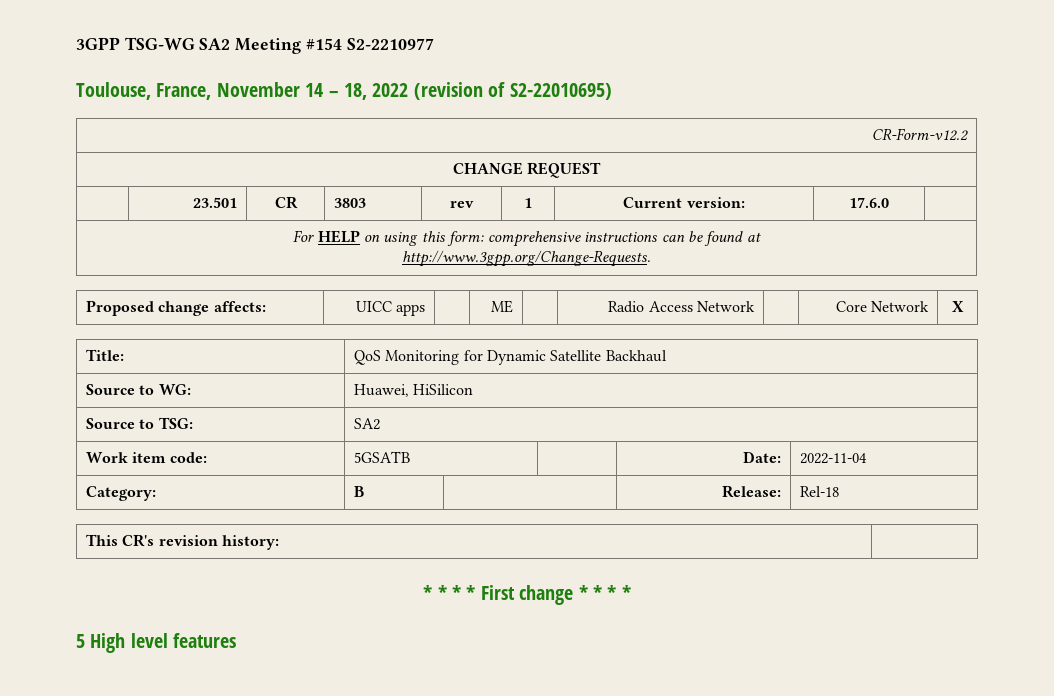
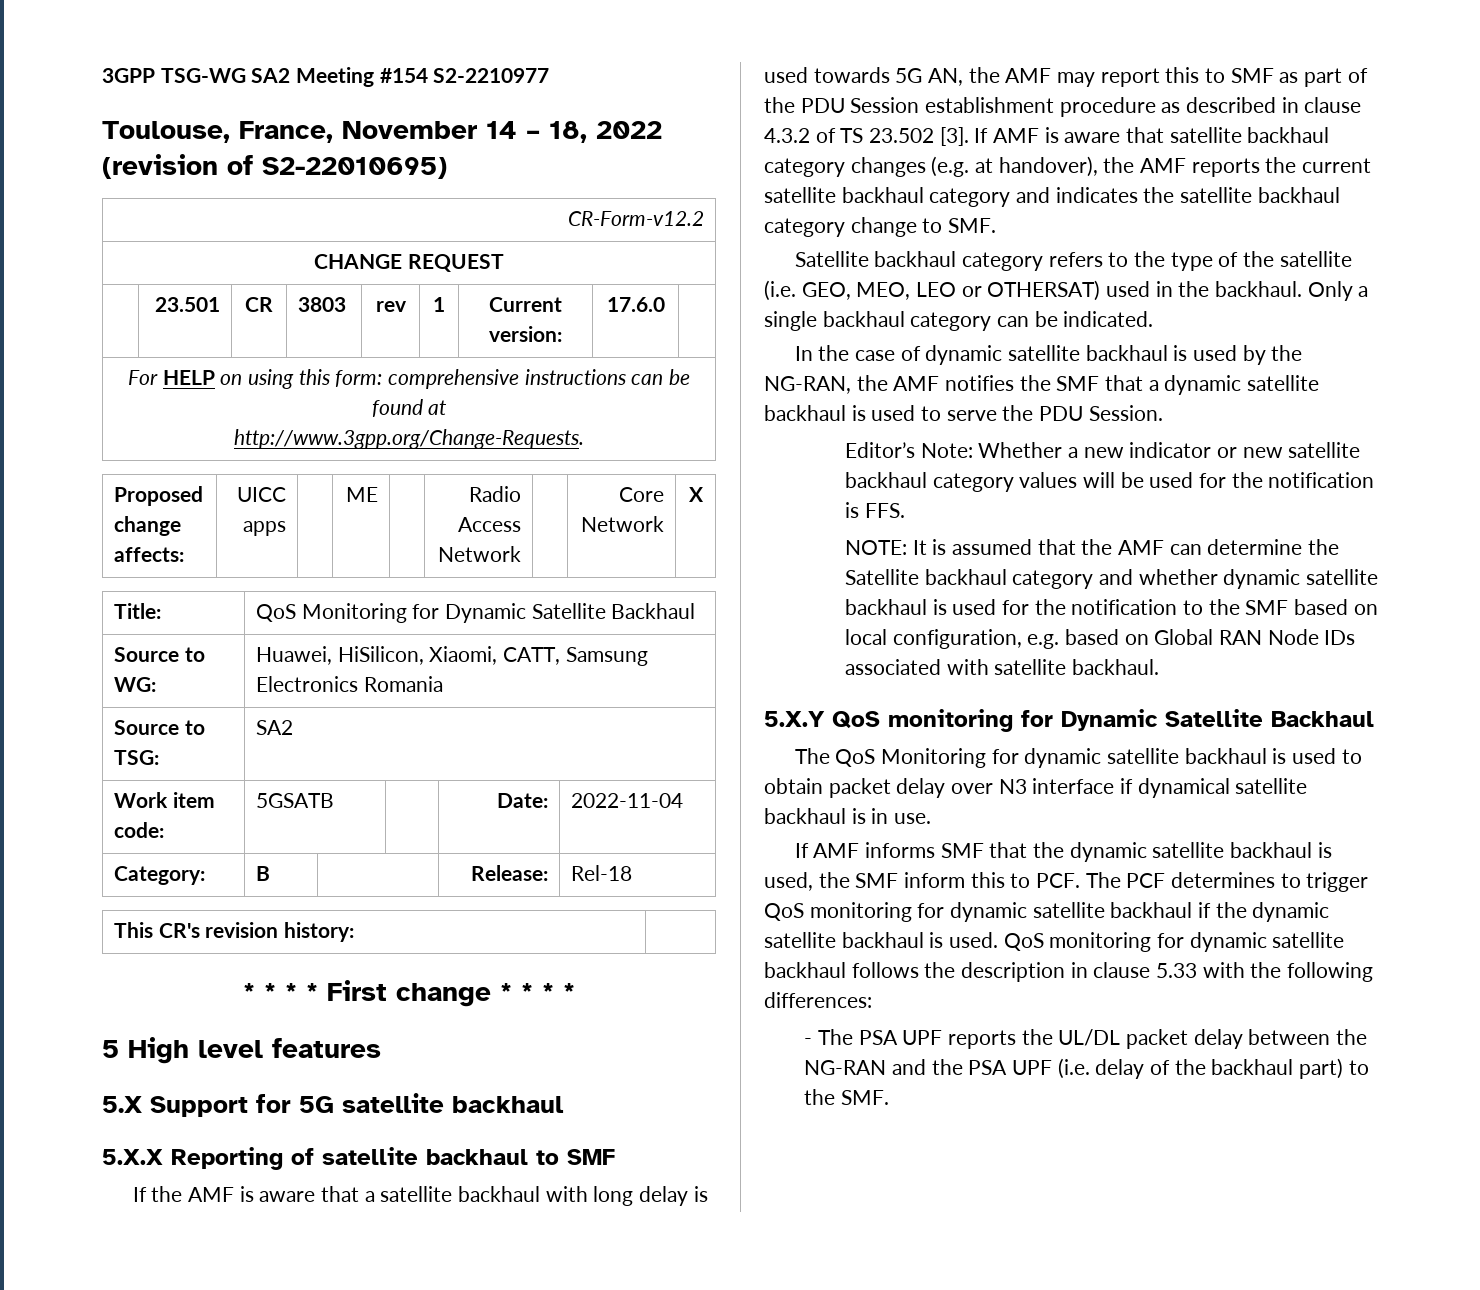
- Source to WG: | Huawei, HiSilicon
+ Source to WG: | Huawei, HiSilicon, Xiaomi, CATT, Samsung Electronics Romania
+ 5.X Support for 5G satellite backhaul
+ 5.X.X Reporting of satellite backhaul to SMF
+ If the AMF is aware that a satellite backhaul with long delay is used towards 5G AN, the AMF may report this to SMF as part of the PDU Session establishment procedure as described in clause 4.3.2 of TS 23.502 [3]. If AMF is aware that satellite backhaul category changes (e.g. at handover), the AMF reports the current satellite backhaul category and indicates the satellite backhaul category change to SMF.
+ Satellite backhaul category refers to the type of the satellite (i.e. GEO, MEO, LEO or OTHERSAT) used in the backhaul. Only a single backhaul category can be indicated.
+ In the case of dynamic satellite backhaul is used by the NG-RAN, the AMF notifies the SMF that a dynamic satellite backhaul is used to serve the PDU Session.
+ Editor’s Note: Whether a new indicator or new satellite backhaul category values will be used for the notification is FFS.
+ NOTE: It is assumed that the AMF can determine the Satellite backhaul category and whether dynamic satellite backhaul is used for the notification to the SMF based on local configuration, e.g. based on Global RAN Node IDs associated with satellite backhaul.
+ 5.X.Y QoS monitoring for Dynamic Satellite Backhaul
+ The QoS Monitoring for dynamic satellite backhaul is used to obtain packet delay over N3 interface if dynamical satellite backhaul is in use.
+ If AMF informs SMF that the dynamic satellite backhaul is used, the SMF inform this to PCF. The PCF determines to trigger QoS monitoring for dynamic satellite backhaul if the dynamic satellite backhaul is used. QoS monitoring for dynamic satellite backhaul follows the description in clause 5.33 with the following differences:
+ - The PSA UPF reports the UL/DL packet delay between the NG-RAN and the PSA UPF (i.e. delay of the backhaul part) to the SMF.

